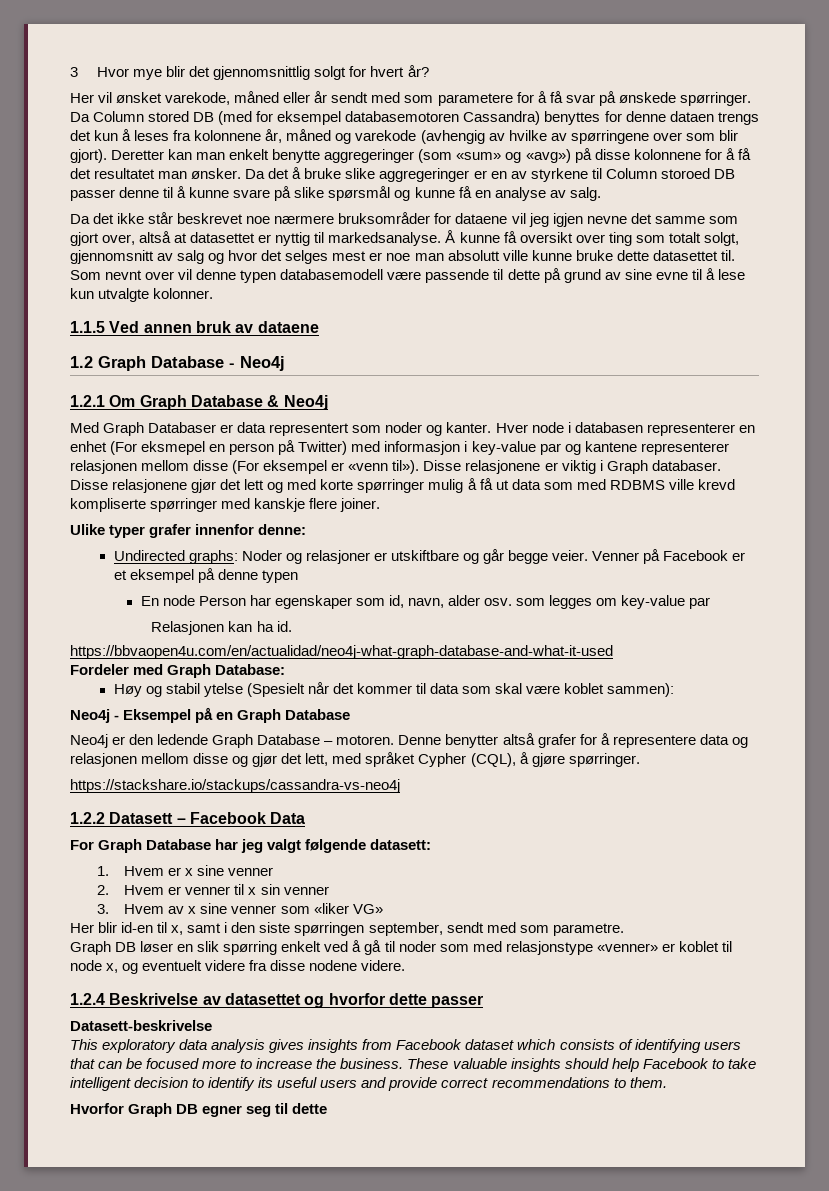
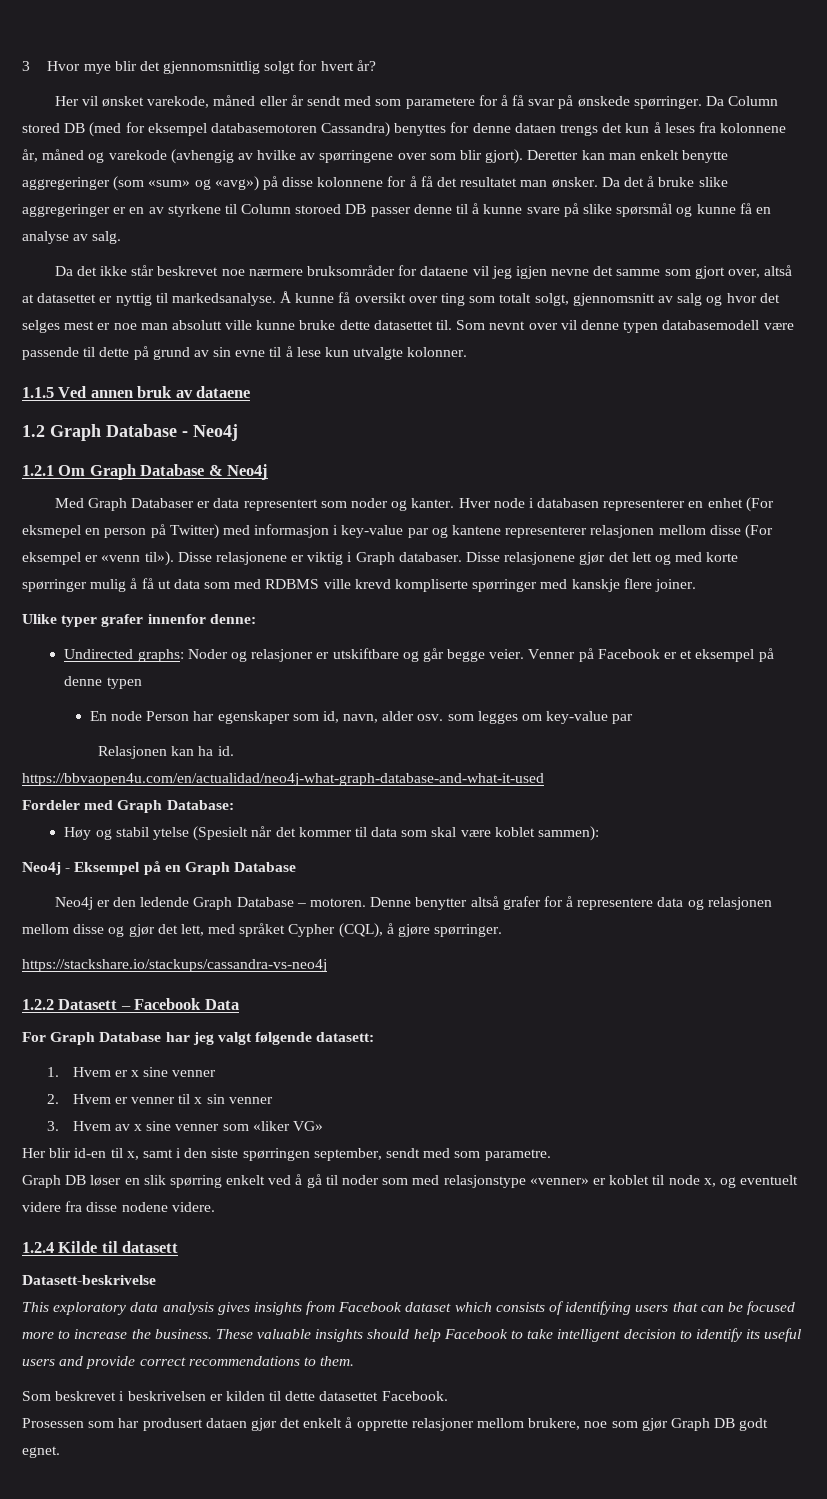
- Som nevnt over vil denne typen databasemodell være passende til dette på grund av sine evne til å lese kun utvalgte kolonner.
+ Som nevnt over vil denne typen databasemodell være passende til dette på grund av sin evne til å lese kun utvalgte kolonner.
- 1.2.4 Beskrivelse av datasettet og hvorfor dette passer
+ 1.2.4 Kilde til datasett
- Hvorfor Graph DB egner seg til dette
+ Som beskrevet i beskrivelsen er kilden til dette datasettet Facebook.
+ Prosessen som har produsert dataen gjør det enkelt å opprette relasjoner mellom brukere, noe som gjør Graph DB godt egnet.

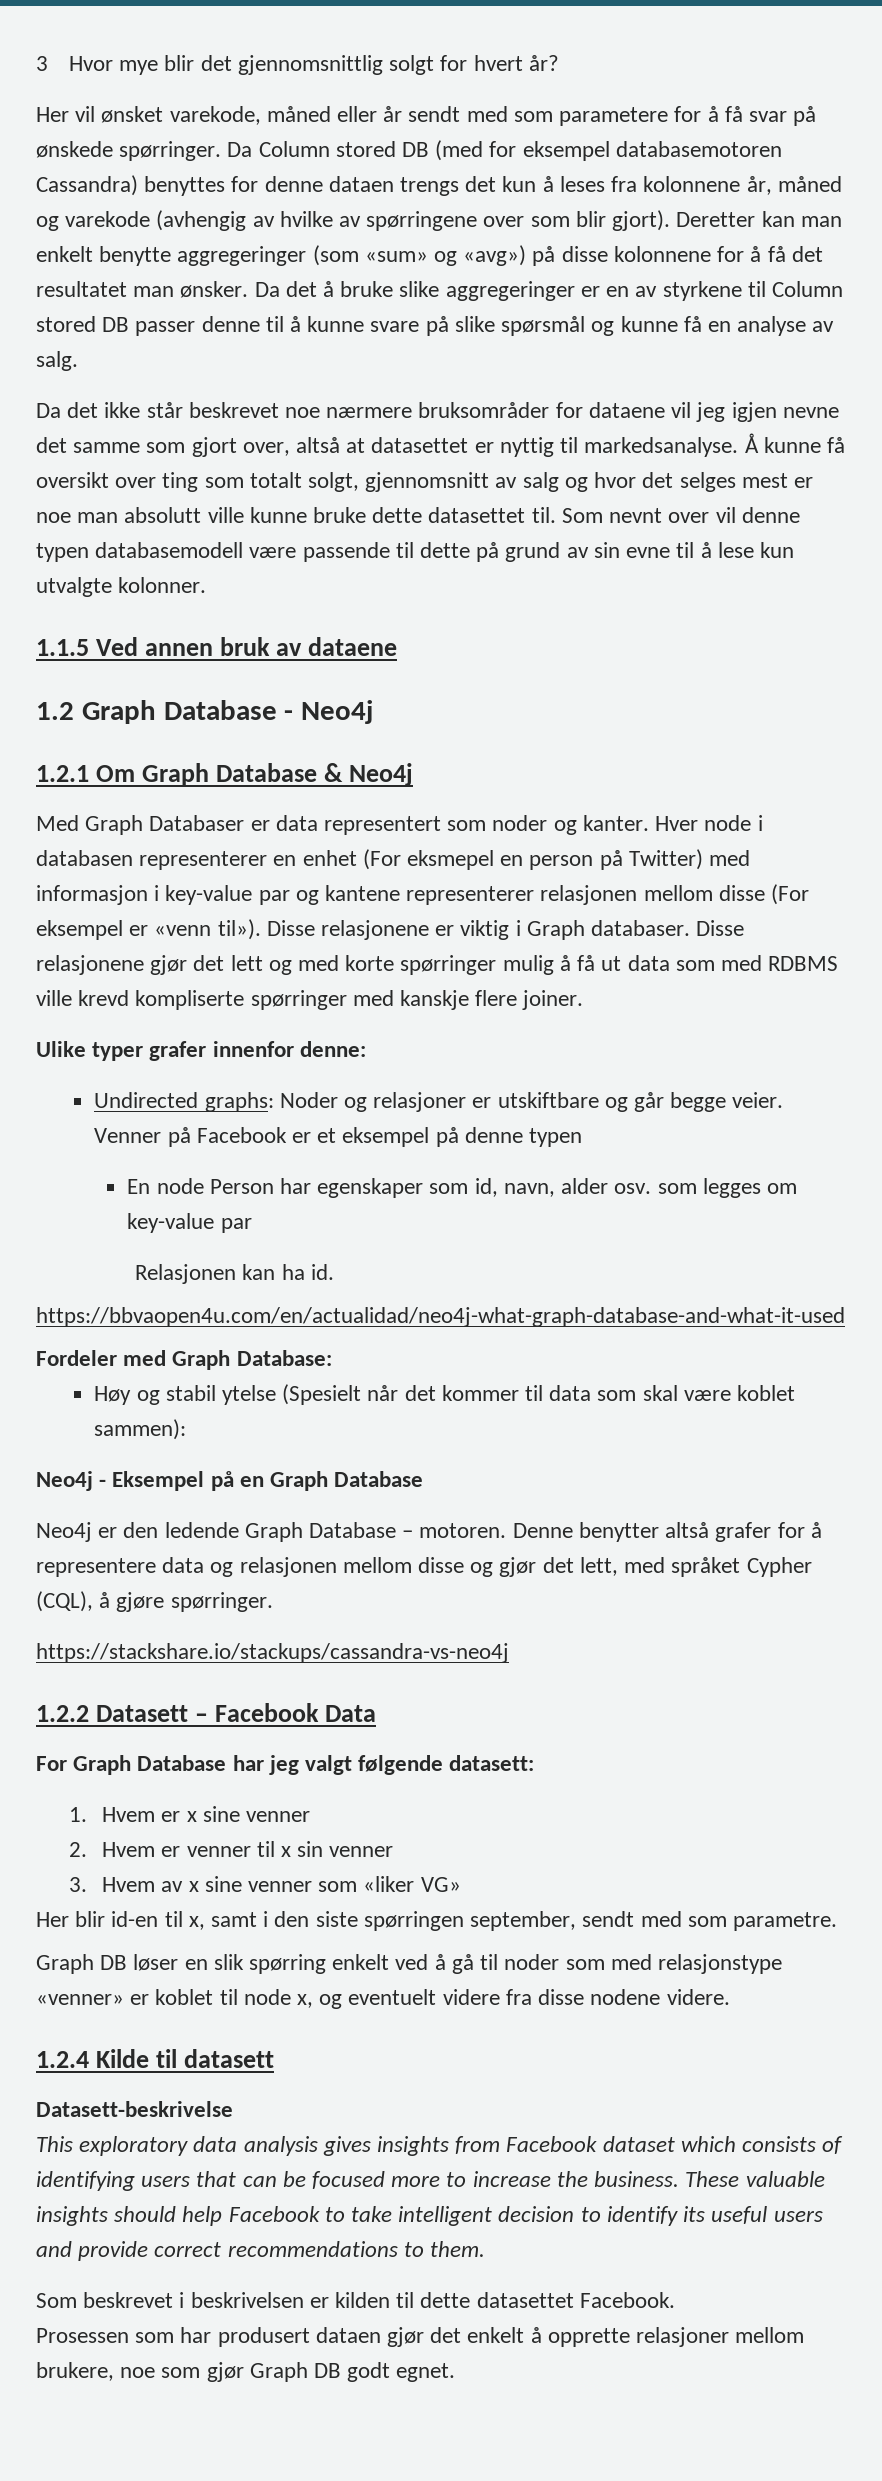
- Da det å bruke slike aggregeringer er en av styrkene til Column storoed DB passer denne til å kunne svare på slike spørsmål og kunne få en analyse av salg.
+ Da det å bruke slike aggregeringer er en av styrkene til Column stored DB passer denne til å kunne svare på slike spørsmål og kunne få en analyse av salg.

